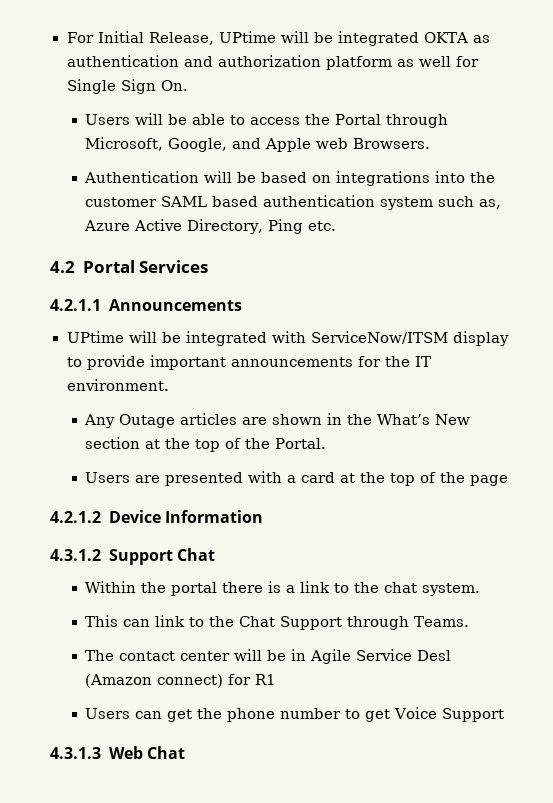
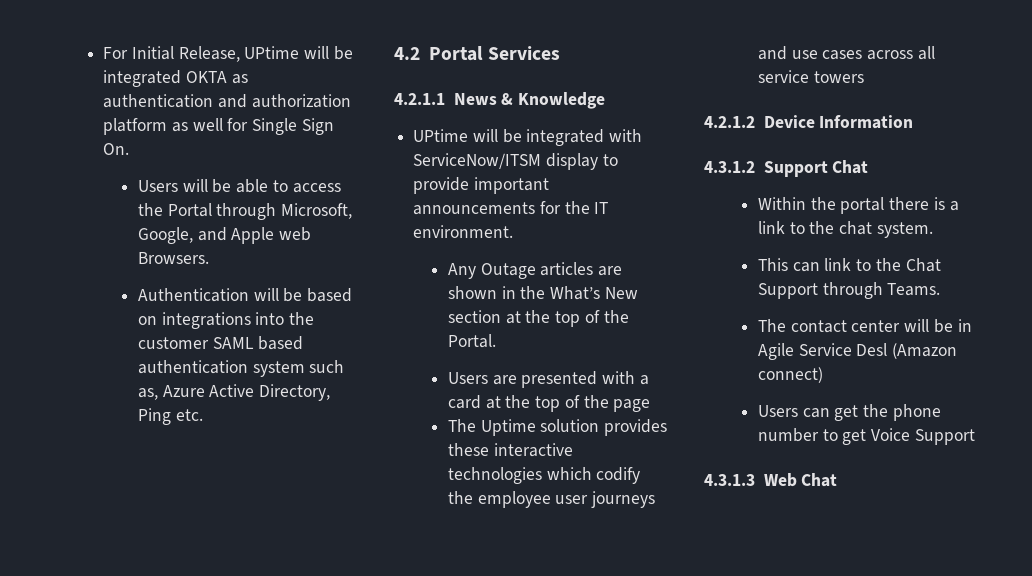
- 4.2.1.1 Announcements
+ 4.2.1.1 News & Knowledge
+ The Uptime solution provides these interactive technologies which codify the employee user journeys and use cases across all service towers
- The contact center will be in Agile Service Desl (Amazon connect) for R1
+ The contact center will be in Agile Service Desl (Amazon connect)

